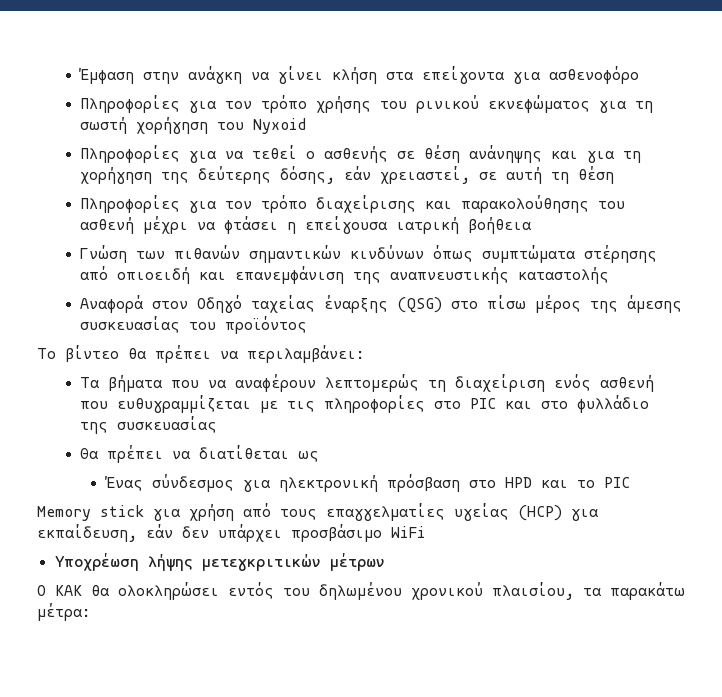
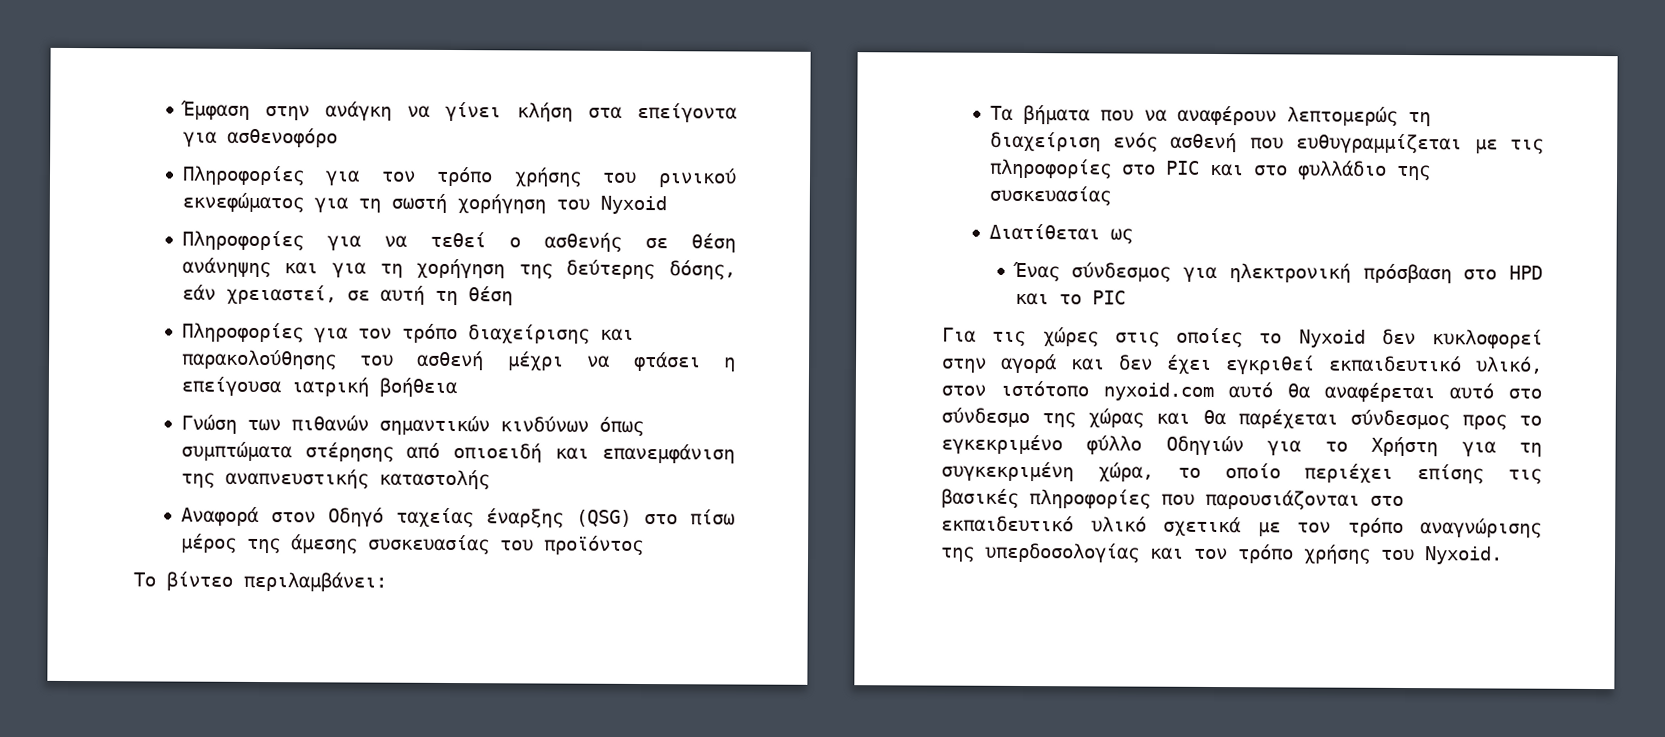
- Το βίντεο θα πρέπει να περιλαμβάνει:
+ Το βίντεο περιλαμβάνει:
- Θα πρέπει να διατίθεται ως
+ Διατίθεται ως
- Memory stick για χρήση από τους επαγγελματίες υγείας (HCP) για εκπαίδευση, εάν δεν υπάρχει προσβάσιμο WiFi
- Υποχρέωση λήψης μετεγκριτικών μέτρων
- Ο ΚΑΚ θα ολοκληρώσει εντός του δηλωμένου χρονικού πλαισίου, τα παρακάτω μέτρα:
+ Για τις χώρες στις οποίες το Nyxoid δεν κυκλοφορεί στην αγορά και δεν έχει εγκριθεί εκπαιδευτικό υλικό, στον ιστότοπο nyxoid.com αυτό θα αναφέρεται αυτό στο σύνδεσμο της χώρας και θα παρέχεται σύνδεσμος προς το εγκεκριμένο φύλλο Οδηγιών για το Χρήστη για τη συγκεκριμένη χώρα, το οποίο περιέχει επίσης τις βασικές πληροφορίες που παρουσιάζονται στο εκπαιδευτικό υλικό σχετικά με τον τρόπο αναγνώρισης της υπερδοσολογίας και τον τρόπο χρήσης του Nyxoid.

